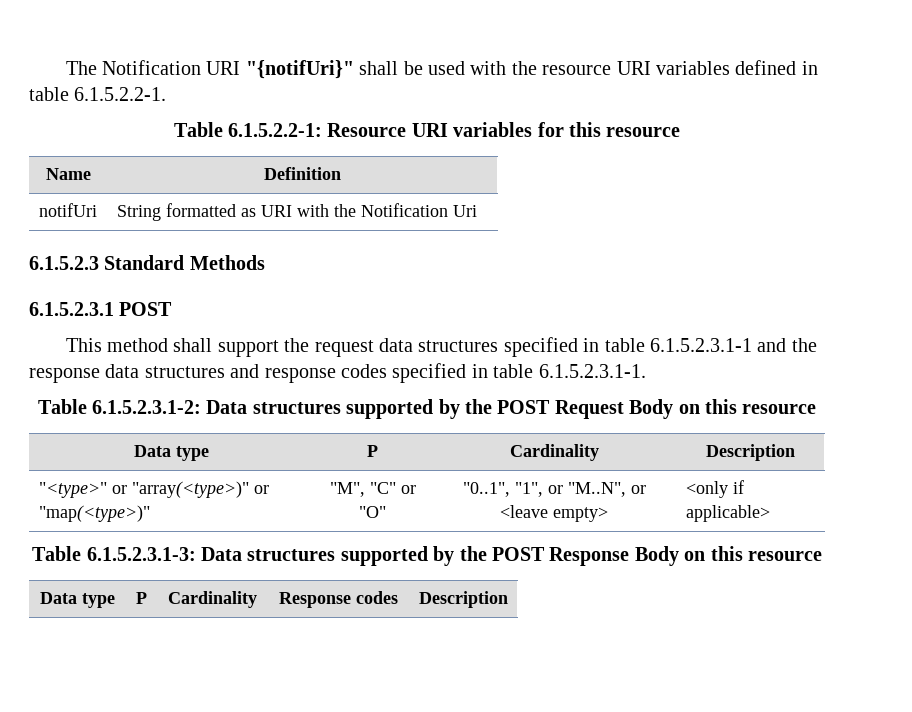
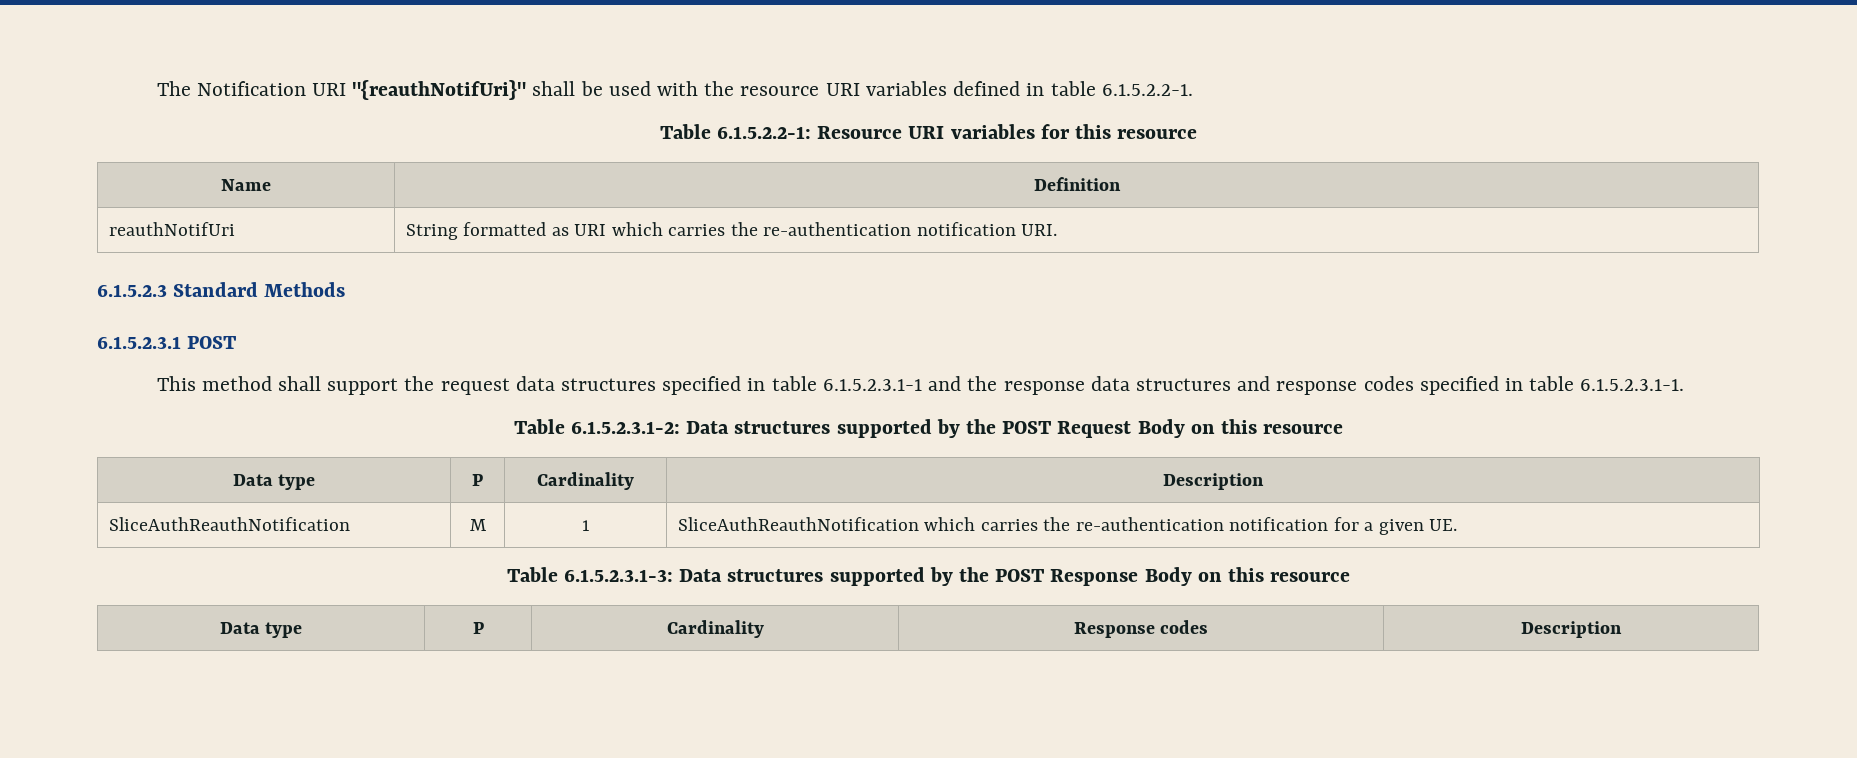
- The Notification URI "{notifUri}" shall be used with the resource URI variables defined in table 6.1.5.2.2-1.
+ The Notification URI "{reauthNotifUri}" shall be used with the resource URI variables defined in table 6.1.5.2.2-1.
- notifUri | String formatted as URI with the Notification Uri
+ reauthNotifUri | String formatted as URI which carries the re-authentication notification URI.
- "<type>" or "array(<type>)" or "map(<type>)" | "M", "C" or "O" | "0..1", "1", or "M..N", or <leave empty> | <only if applicable>
+ SliceAuthReauthNotification | M | 1 | SliceAuthReauthNotification which carries the re-authentication notification for a given UE.

